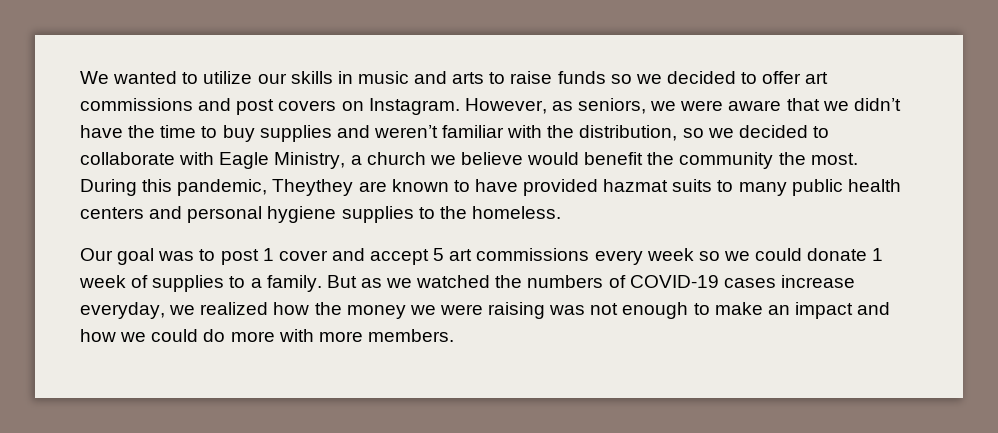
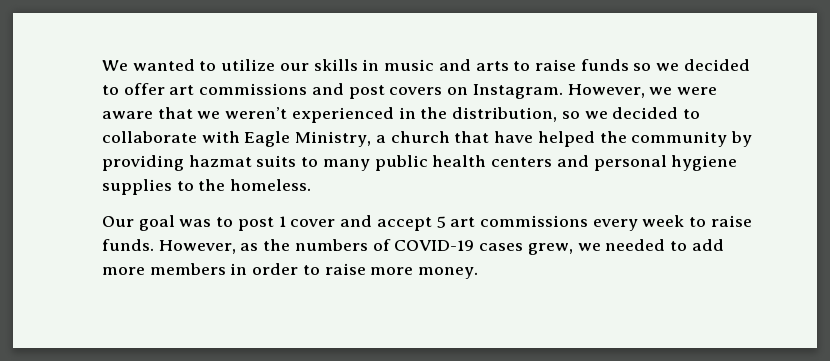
- However, as seniors, we were aware that we didn’t have the time to buy supplies and weren’t familiar with the distribution, so we decided to collaborate with Eagle Ministry, a church we believe would benefit the community the most. During this pandemic, Theythey are known to have provided hazmat suits to many public health centers and personal hygiene supplies to the homeless.
+ However, we were aware that we weren’t experienced in the distribution, so we decided to collaborate with Eagle Ministry, a church that have helped the community by providing hazmat suits to many public health centers and personal hygiene supplies to the homeless.
- Our goal was to post 1 cover and accept 5 art commissions every week so we could donate 1 week of supplies to a family. But as we watched the numbers of COVID-19 cases increase everyday, we realized how the money we were raising was not enough to make an impact and how we could do more with more members.
+ Our goal was to post 1 cover and accept 5 art commissions every week to raise funds. However, as the numbers of COVID-19 cases grew, we needed to add more members in order to raise more money.

